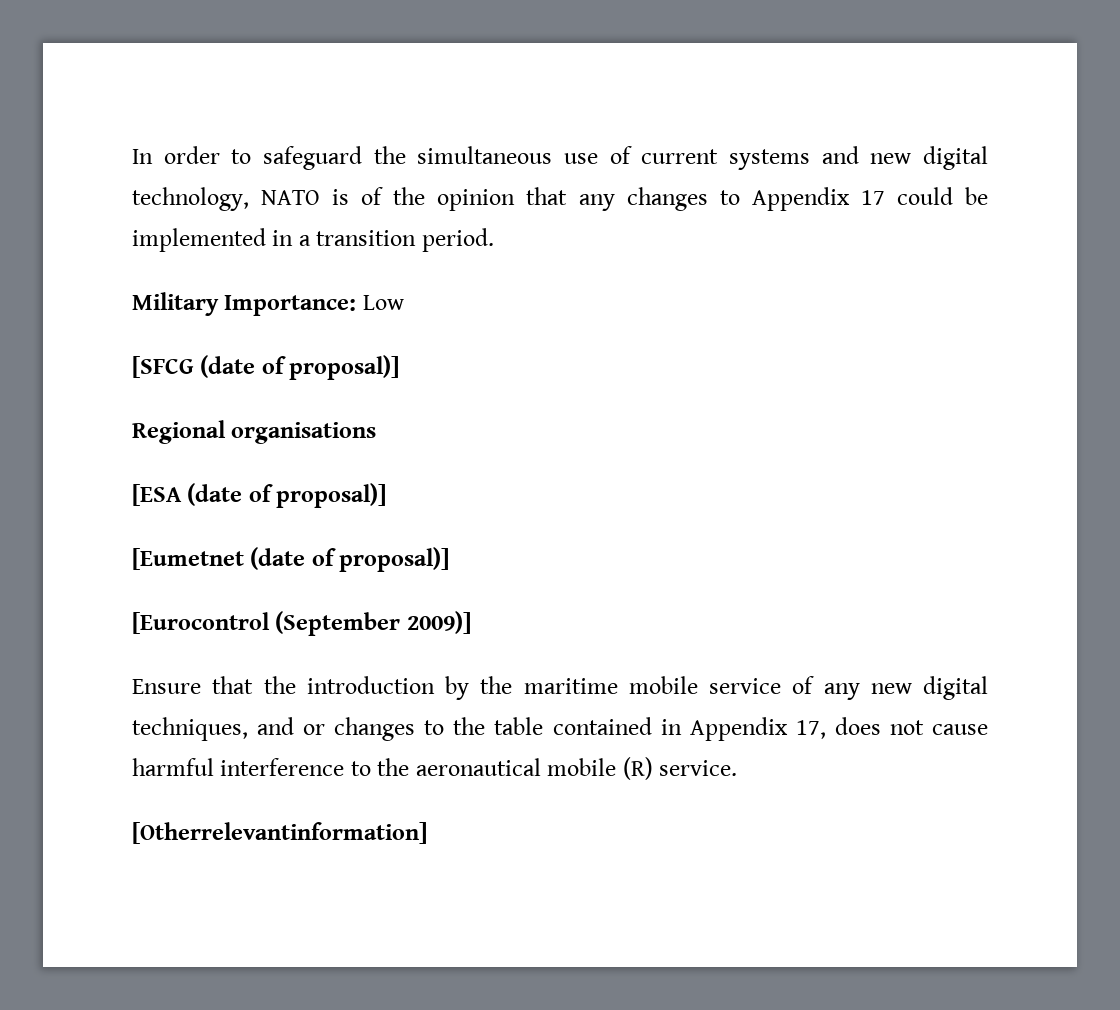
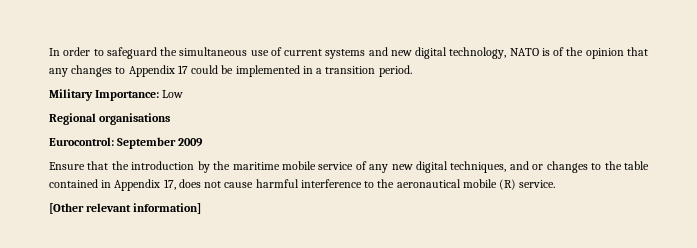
- [SFCG (date of proposal)]
  Regional organisations
- [ESA (date of proposal)]
- [Eumetnet (date of proposal)]
- [Eurocontrol (September 2009)]
+ Eurocontrol: September 2009
- [Otherrelevantinformation]
+ [Other relevant information]

